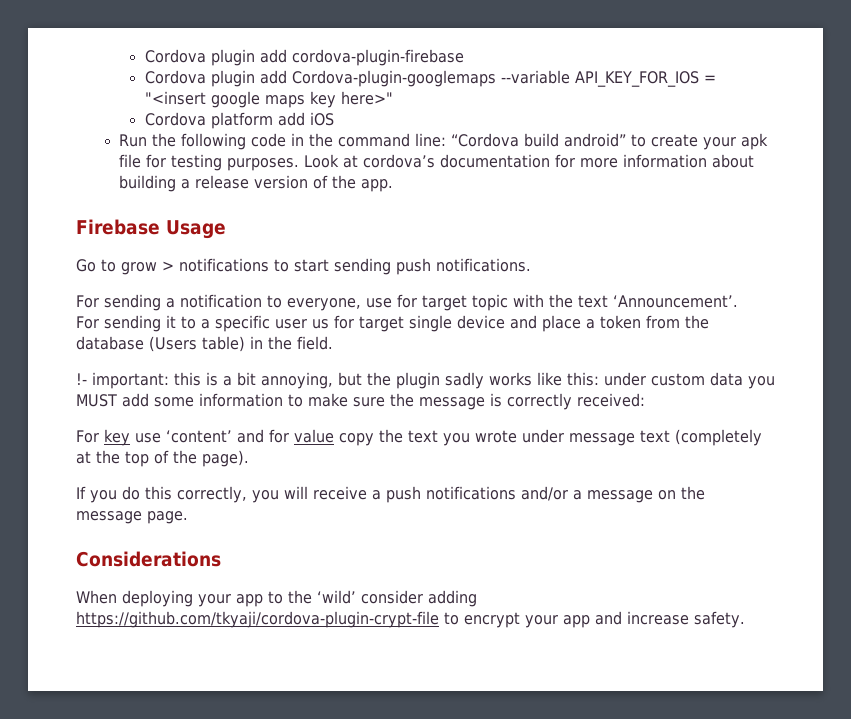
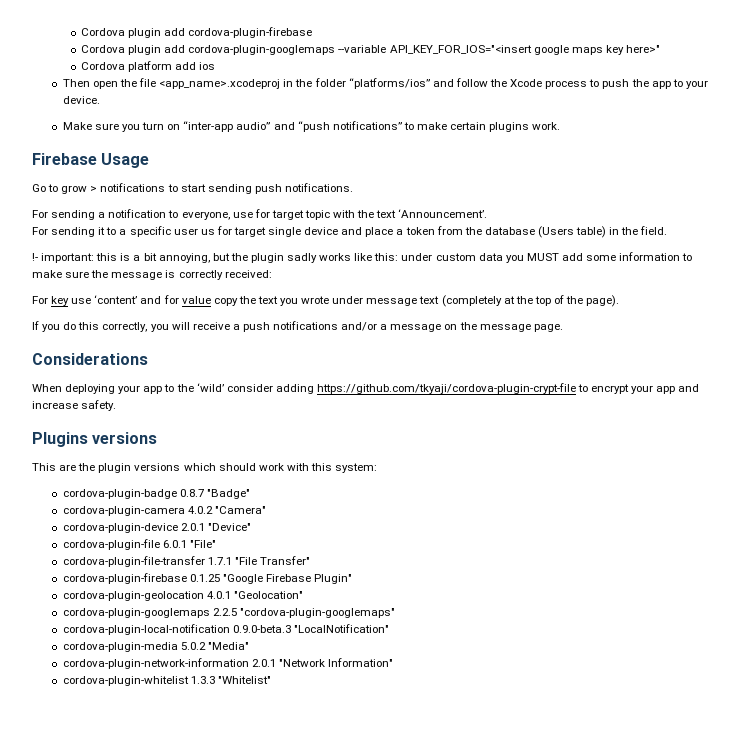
- Cordova plugin add Cordova-plugin-googlemaps --variable API_KEY_FOR_IOS = "<insert google maps key here>"
+ Cordova plugin add cordova-plugin-googlemaps --variable API_KEY_FOR_IOS="<insert google maps key here>"
- Cordova platform add iOS
- Run the following code in the command line: “Cordova build android” to create your apk file for testing purposes. Look at cordova’s documentation for more information about building a release version of the app.
+ Cordova platform add ios
+ Then open the file <app_name>.xcodeproj in the folder “platforms/ios” and follow the Xcode process to push the app to your device.
+ Make sure you turn on “inter-app audio” and “push notifications” to make certain plugins work.
+ Plugins versions
+ This are the plugin versions which should work with this system:
+ cordova-plugin-badge 0.8.7 "Badge"
+ cordova-plugin-camera 4.0.2 "Camera"
+ cordova-plugin-device 2.0.1 "Device"
+ cordova-plugin-file 6.0.1 "File"
+ cordova-plugin-file-transfer 1.7.1 "File Transfer"
+ cordova-plugin-firebase 0.1.25 "Google Firebase Plugin"
+ cordova-plugin-geolocation 4.0.1 "Geolocation"
+ cordova-plugin-googlemaps 2.2.5 "cordova-plugin-googlemaps"
+ cordova-plugin-local-notification 0.9.0-beta.3 "LocalNotification"
+ cordova-plugin-media 5.0.2 "Media"
+ cordova-plugin-network-information 2.0.1 "Network Information"
+ cordova-plugin-whitelist 1.3.3 "Whitelist"

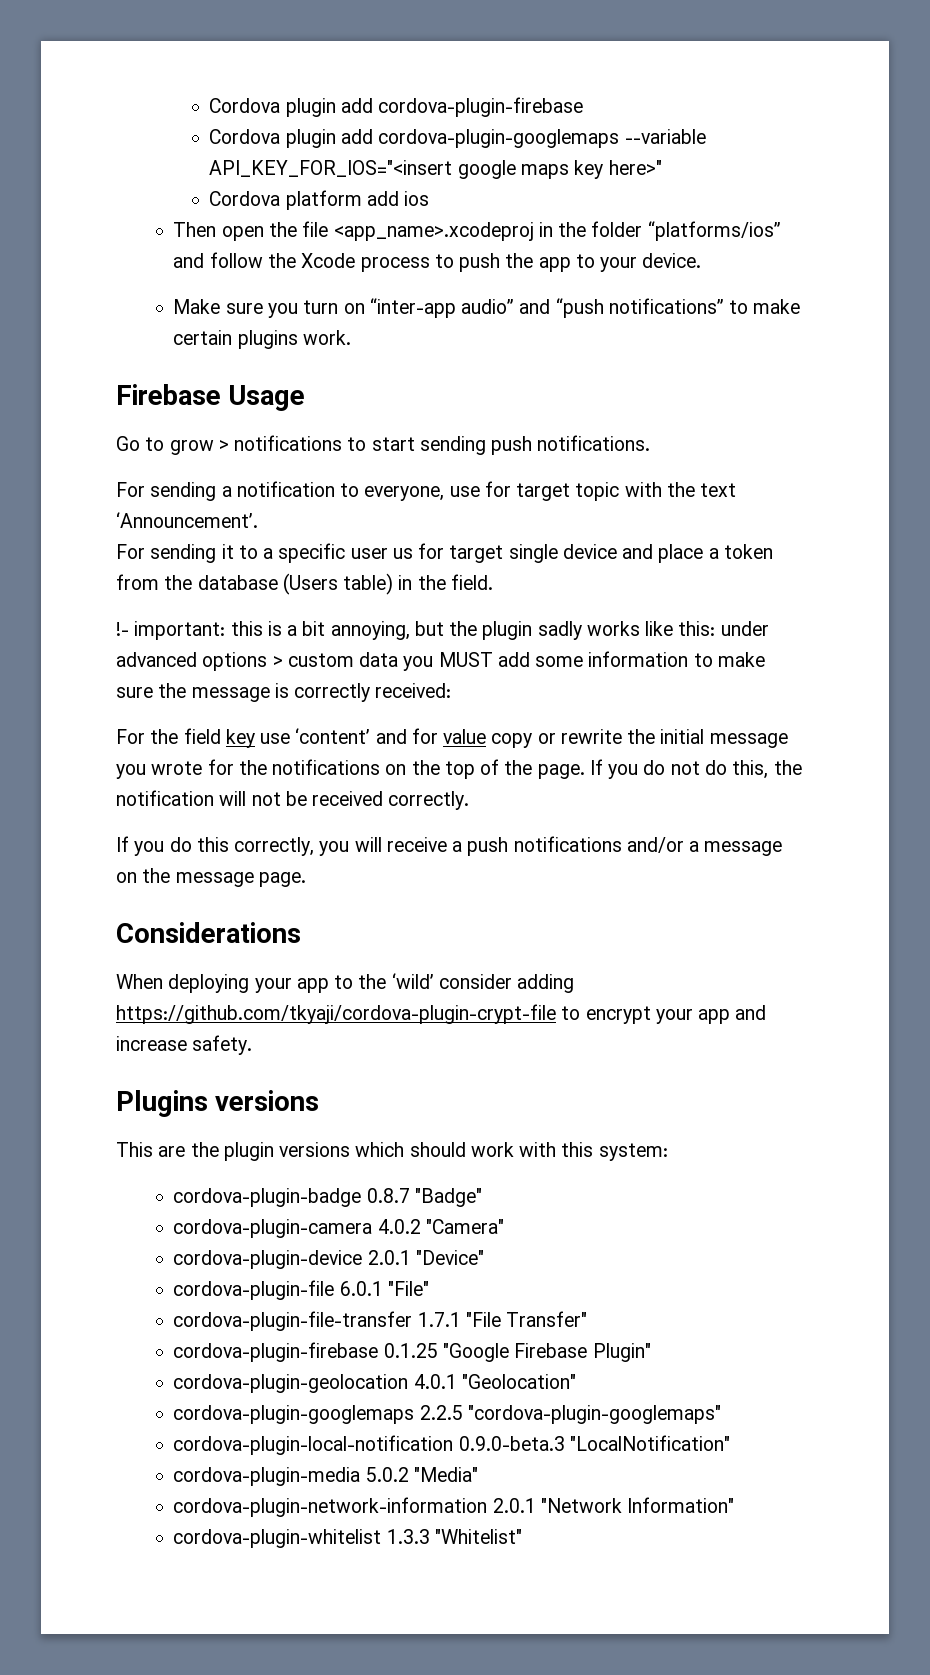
- !- important: this is a bit annoying, but the plugin sadly works like this: under custom data you MUST add some information to make sure the message is correctly received:
+ !- important: this is a bit annoying, but the plugin sadly works like this: under advanced options > custom data you MUST add some information to make sure the message is correctly received:
- For key use ‘content’ and for value copy the text you wrote under message text (completely at the top of the page).
+ For the field key use ‘content’ and for value copy or rewrite the initial message you wrote for the notifications on the top of the page. If you do not do this, the notification will not be received correctly.

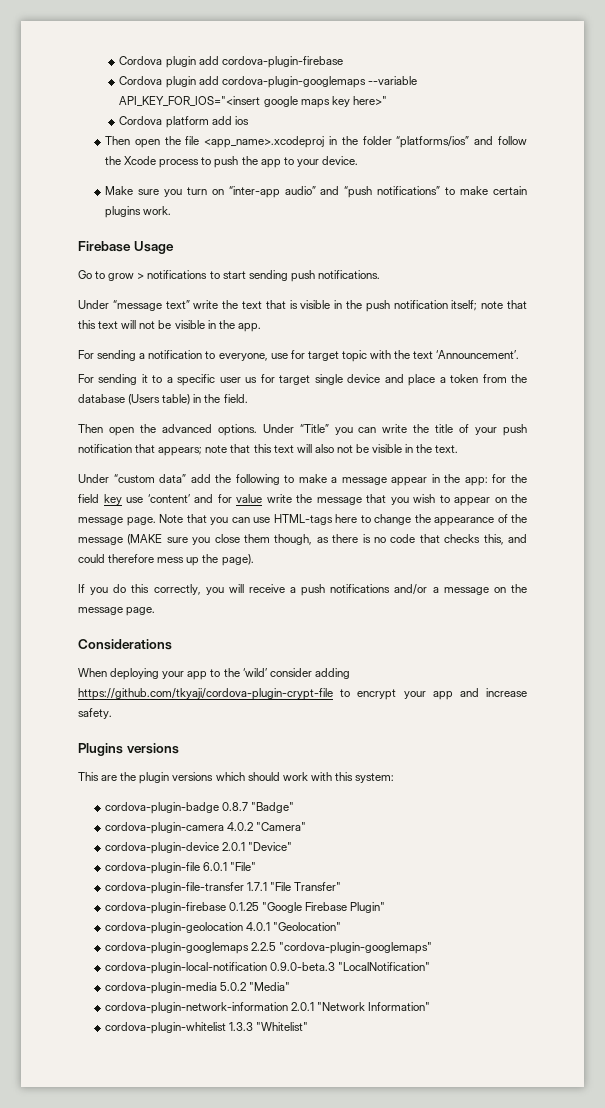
+ Under “message text” write the text that is visible in the push notification itself; note that this text will not be visible in the app.
- !- important: this is a bit annoying, but the plugin sadly works like this: under advanced options > custom data you MUST add some information to make sure the message is correctly received:
- For the field key use ‘content’ and for value copy or rewrite the initial message you wrote for the notifications on the top of the page. If you do not do this, the notification will not be received correctly.
+ Then open the advanced options. Under “Title” you can write the title of your push notification that appears; note that this text will also not be visible in the text.
+ Under “custom data” add the following to make a message appear in the app: for the field key use ‘content’ and for value write the message that you wish to appear on the message page. Note that you can use HTML-tags here to change the appearance of the message (MAKE sure you close them though, as there is no code that checks this, and could therefore mess up the page).

